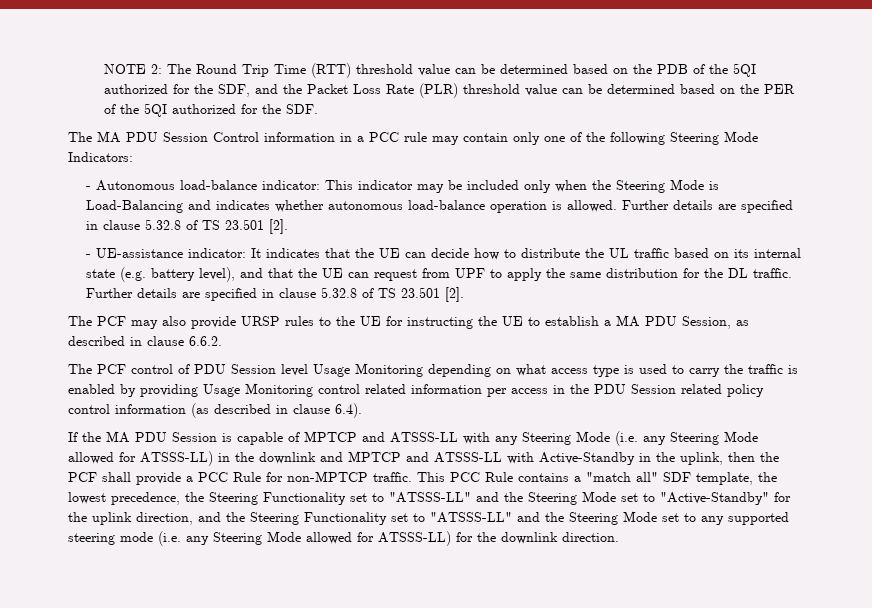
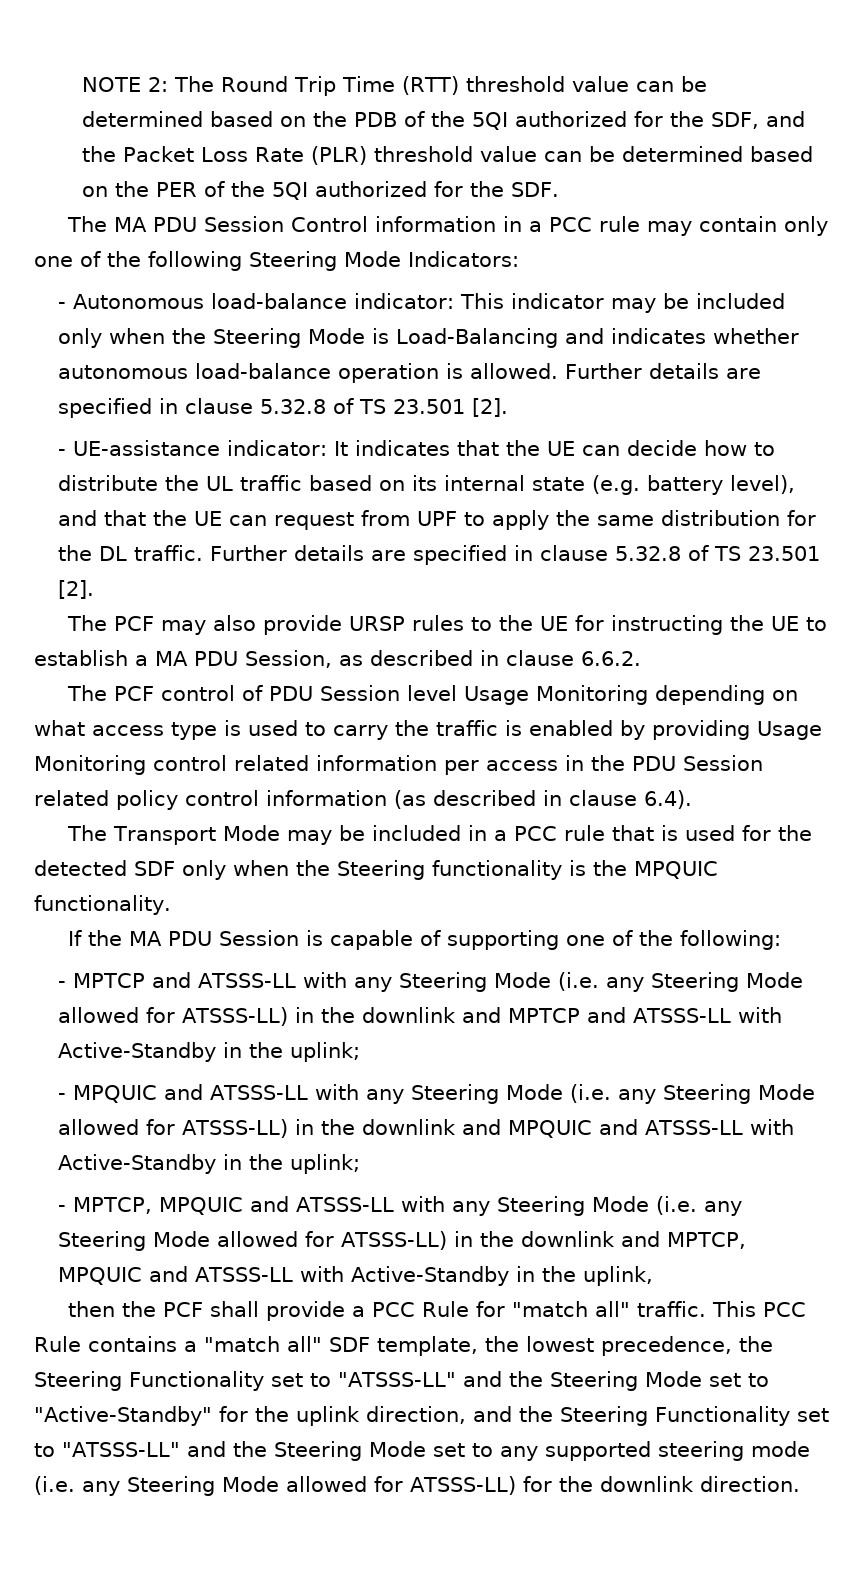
+ The Transport Mode may be included in a PCC rule that is used for the detected SDF only when the Steering functionality is the MPQUIC functionality.
- If the MA PDU Session is capable of MPTCP and ATSSS-LL with any Steering Mode (i.e. any Steering Mode allowed for ATSSS-LL) in the downlink and MPTCP and ATSSS-LL with Active-Standby in the uplink, then the PCF shall provide a PCC Rule for non-MPTCP traffic.
+ If the MA PDU Session is capable of supporting one of the following:
+ - MPTCP and ATSSS-LL with any Steering Mode (i.e. any Steering Mode allowed for ATSSS-LL) in the downlink and MPTCP and ATSSS-LL with Active-Standby in the uplink;
+ - MPQUIC and ATSSS-LL with any Steering Mode (i.e. any Steering Mode allowed for ATSSS-LL) in the downlink and MPQUIC and ATSSS-LL with Active-Standby in the uplink;
+ - MPTCP, MPQUIC and ATSSS-LL with any Steering Mode (i.e. any Steering Mode allowed for ATSSS-LL) in the downlink and MPTCP, MPQUIC and ATSSS-LL with Active-Standby in the uplink,
+ then the PCF shall provide a PCC Rule for "match all" traffic.

